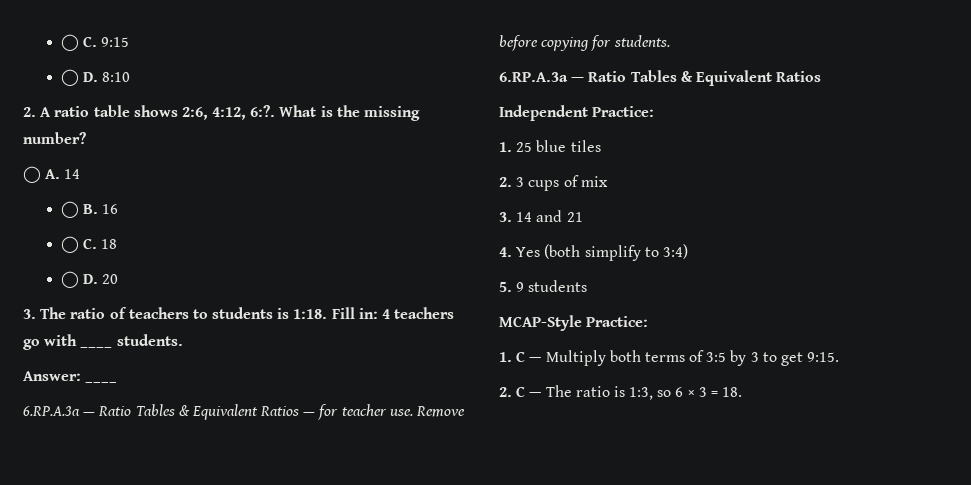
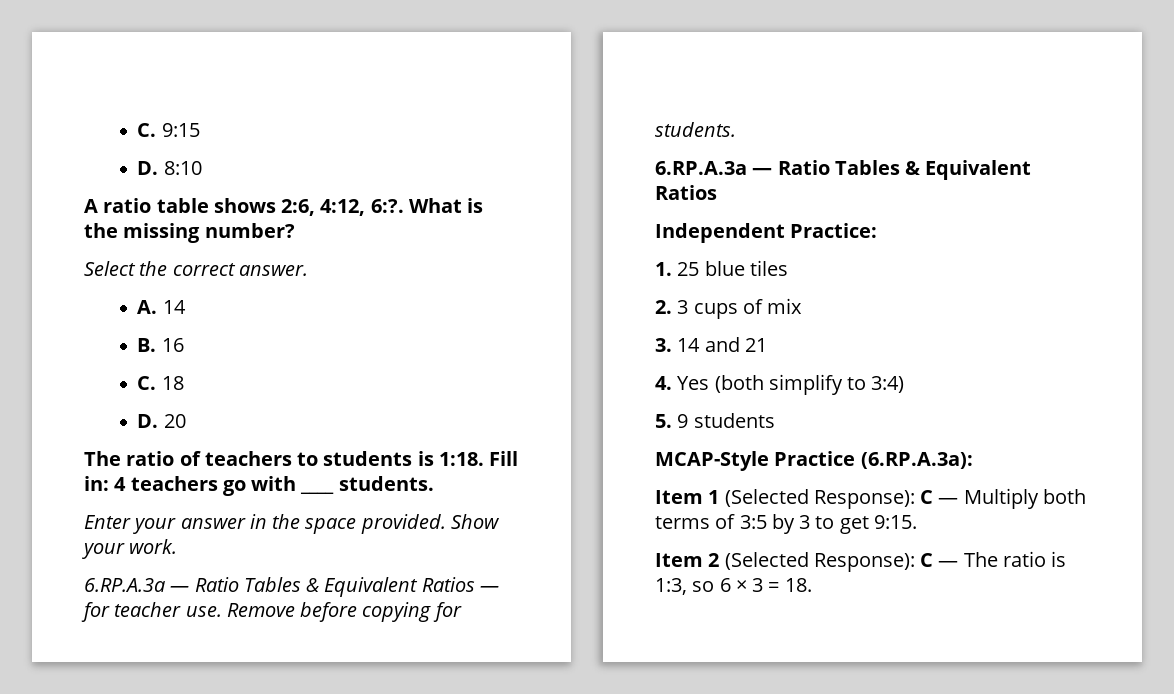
- ◯ C. 9:15
+ C. 9:15
- ◯ D. 8:10
+ D. 8:10
- 2. A ratio table shows 2:6, 4:12, 6:?.
+ A ratio table shows 2:6, 4:12, 6:?.
- ◯ A. 14
+ Select the correct answer.
+ A. 14
- ◯ B. 16
+ B. 16
- ◯ C. 18
+ C. 18
- ◯ D. 20
+ D. 20
- 3. The ratio of teachers to students is 1:18.
+ The ratio of teachers to students is 1:18.
- Answer: ____
+ Enter your answer in the space provided. Show your work.
- MCAP-Style Practice:
- 1. C — Multiply both terms of 3:5 by 3 to get 9:15.
+ MCAP-Style Practice (6.RP.A.3a):
+ Item 1 (Selected Response): C — Multiply both terms of 3:5 by 3 to get 9:15.
- 2. C — The ratio is 1:3, so 6 × 3 = 18.
+ Item 2 (Selected Response): C — The ratio is 1:3, so 6 × 3 = 18.

